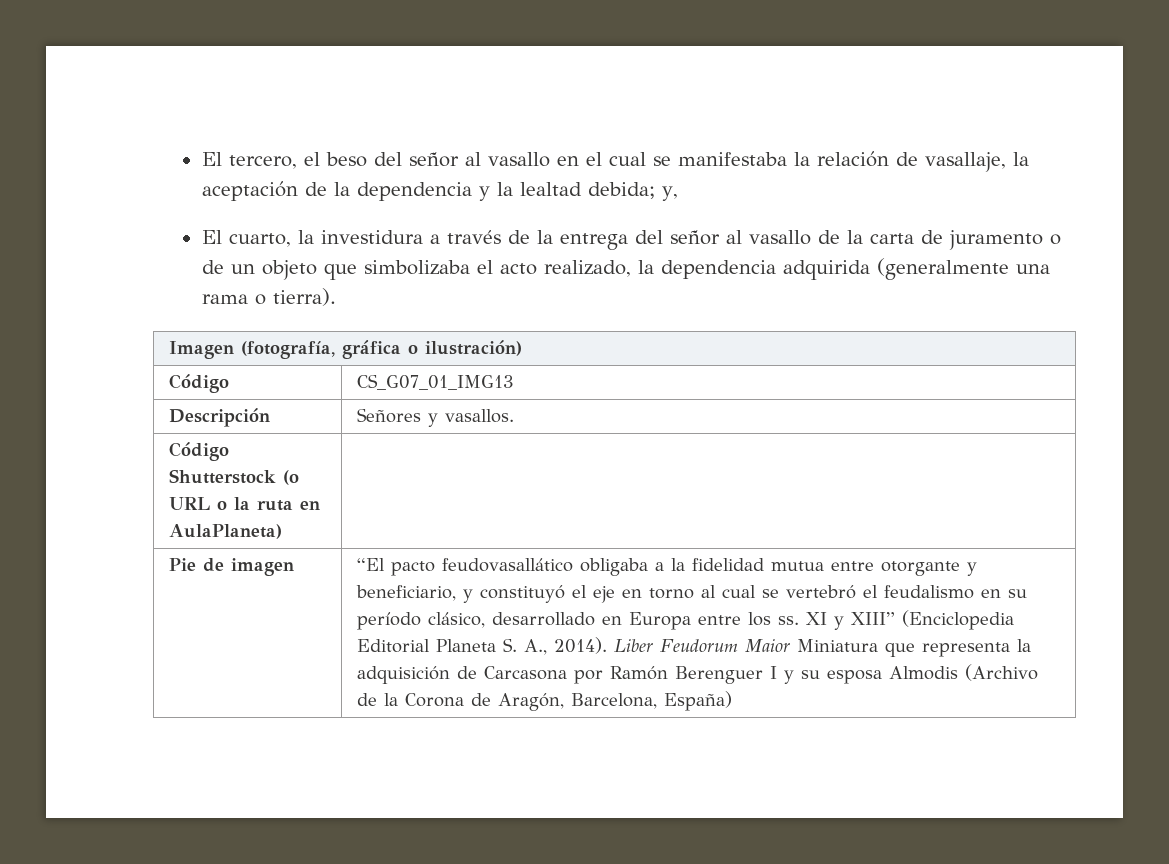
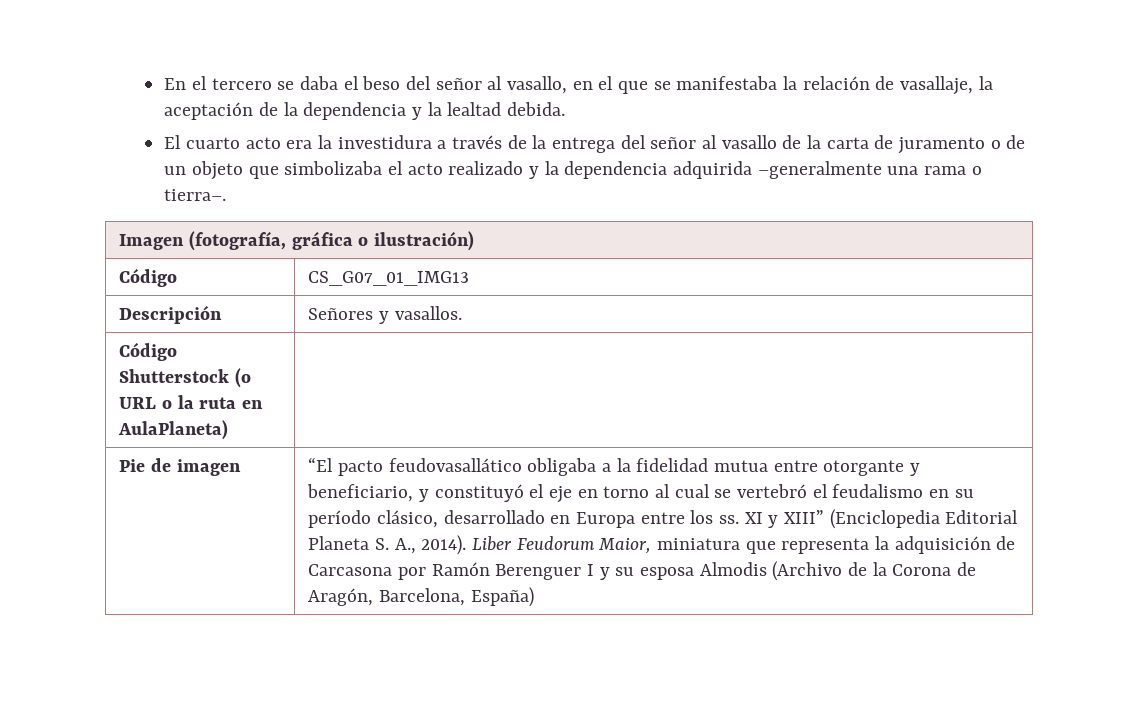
- El tercero, el beso del señor al vasallo en el cual se manifestaba la relación de vasallaje, la aceptación de la dependencia y la lealtad debida; y,
- El cuarto, la investidura a través de la entrega del señor al vasallo de la carta de juramento o de un objeto que simbolizaba el acto realizado, la dependencia adquirida (generalmente una rama o tierra).
+ En el tercero se daba el beso del señor al vasallo, en el que se manifestaba la relación de vasallaje, la aceptación de la dependencia y la lealtad debida.
+ El cuarto acto era la investidura a través de la entrega del señor al vasallo de la carta de juramento o de un objeto que simbolizaba el acto realizado y la dependencia adquirida –generalmente una rama o tierra–.
- Liber Feudorum Maior Miniatura que representa la adquisición de Carcasona por Ramón Berenguer I y su esposa Almodis (Archivo de la Corona de Aragón, Barcelona, España)
+ Liber Feudorum Maior, miniatura que representa la adquisición de Carcasona por Ramón Berenguer I y su esposa Almodis (Archivo de la Corona de Aragón, Barcelona, España)

